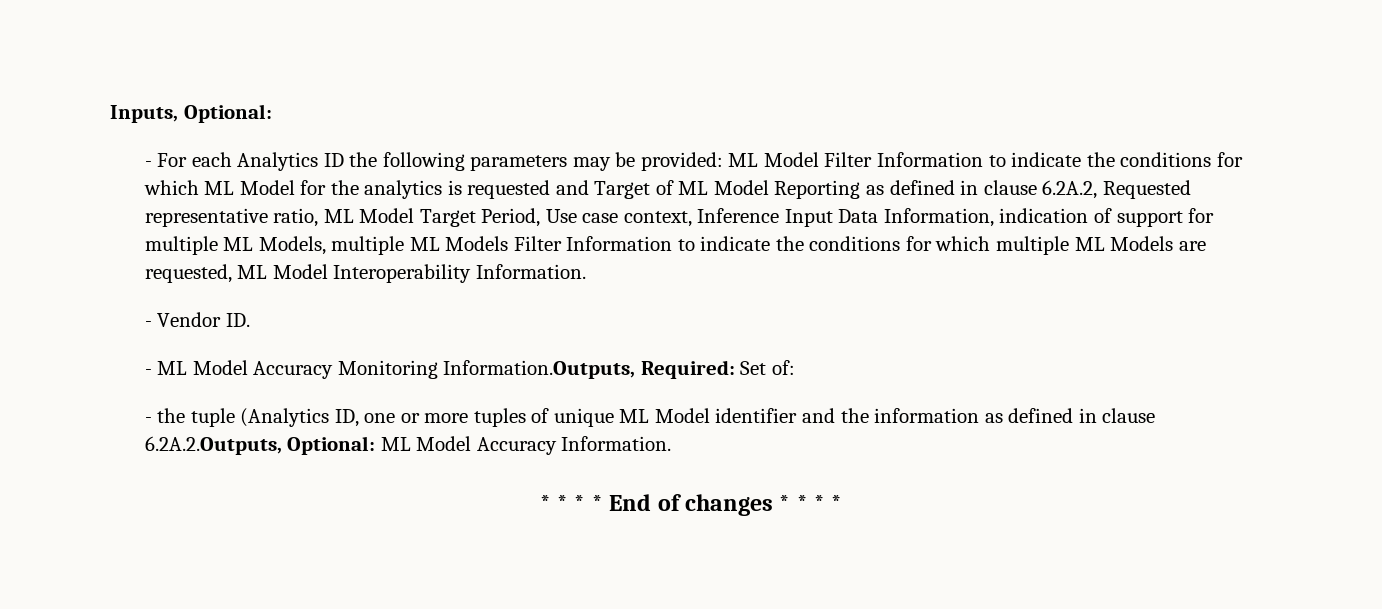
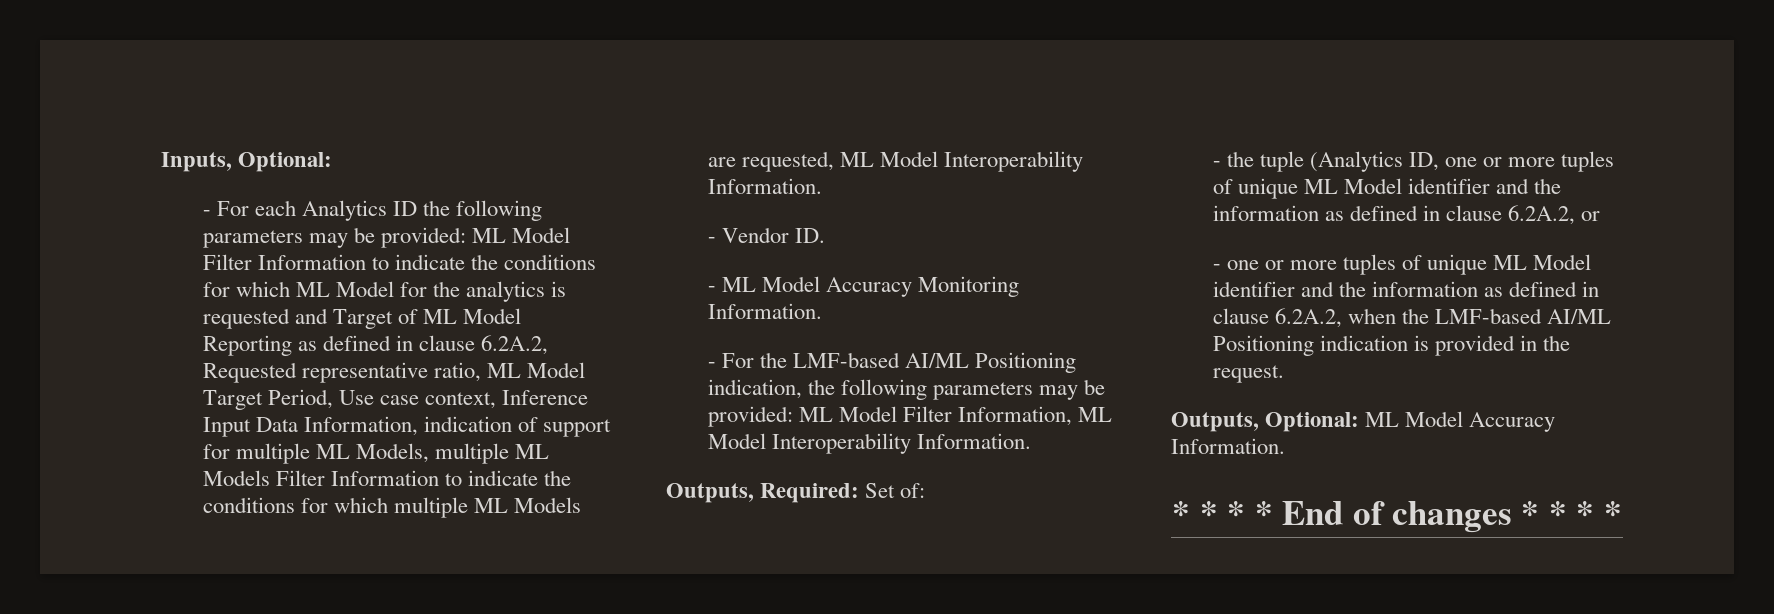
- - ML Model Accuracy Monitoring Information.Outputs, Required: Set of:
+ - ML Model Accuracy Monitoring Information.
+ - For the LMF-based AI/ML Positioning indication, the following parameters may be provided: ML Model Filter Information, ML Model Interoperability Information.
+ Outputs, Required: Set of:
- - the tuple (Analytics ID, one or more tuples of unique ML Model identifier and the information as defined in clause 6.2A.2.Outputs, Optional: ML Model Accuracy Information.
+ - the tuple (Analytics ID, one or more tuples of unique ML Model identifier and the information as defined in clause 6.2A.2, or
+ - one or more tuples of unique ML Model identifier and the information as defined in clause 6.2A.2, when the LMF-based AI/ML Positioning indication is provided in the request.
+ Outputs, Optional: ML Model Accuracy Information.

